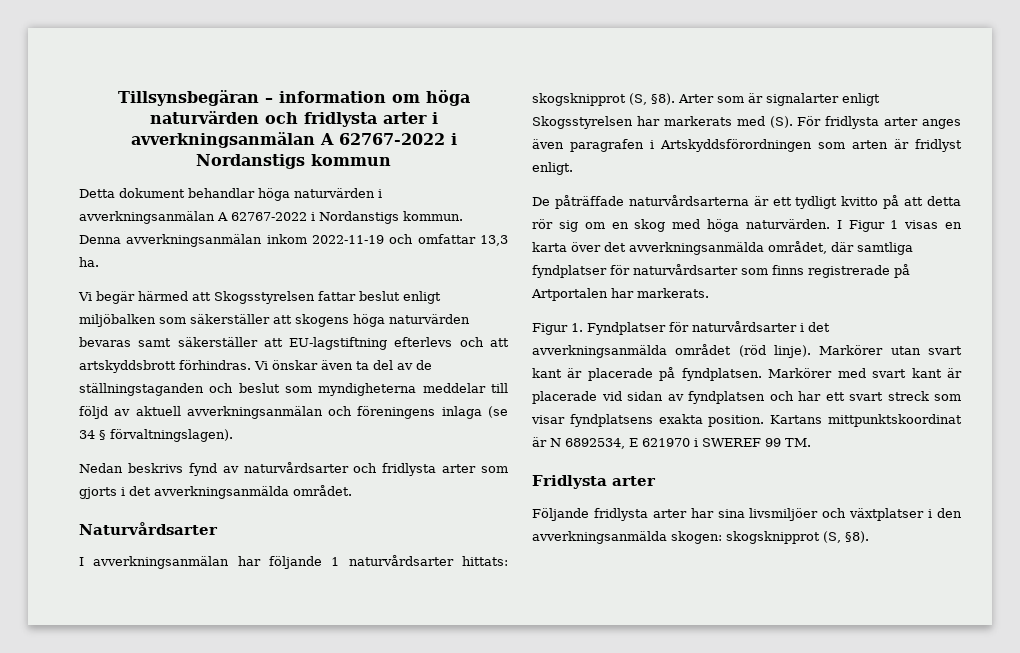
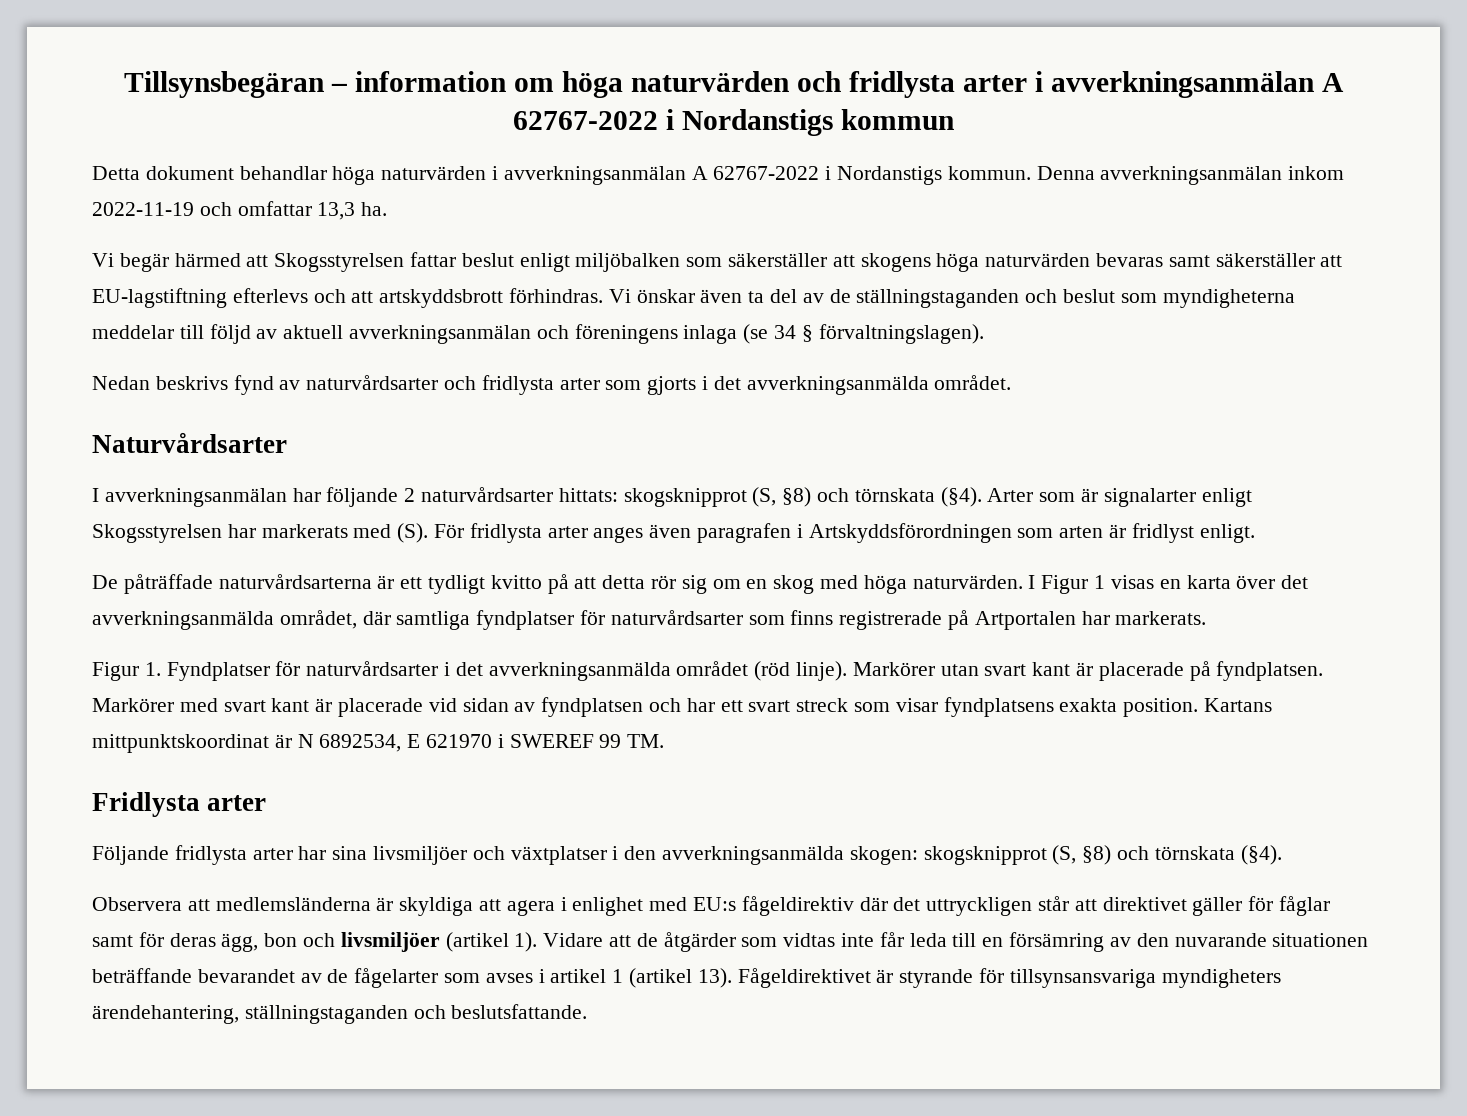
- I avverkningsanmälan har följande 1 naturvårdsarter hittats: skogsknipprot (S, §8).
+ I avverkningsanmälan har följande 2 naturvårdsarter hittats: skogsknipprot (S, §8) och törnskata (§4).
- Följande fridlysta arter har sina livsmiljöer och växtplatser i den avverkningsanmälda skogen: skogsknipprot (S, §8).
+ Följande fridlysta arter har sina livsmiljöer och växtplatser i den avverkningsanmälda skogen: skogsknipprot (S, §8) och törnskata (§4).
+ Observera att medlemsländerna är skyldiga att agera i enlighet med EU:s fågeldirektiv där det uttryckligen står att direktivet gäller för fåglar samt för deras ägg, bon och livsmiljöer (artikel 1). Vidare att de åtgärder som vidtas inte får leda till en försämring av den nuvarande situationen beträffande bevarandet av de fågelarter som avses i artikel 1 (artikel 13). Fågeldirektivet är styrande för tillsynsansvariga myndigheters ärendehantering, ställningstaganden och beslutsfattande.

